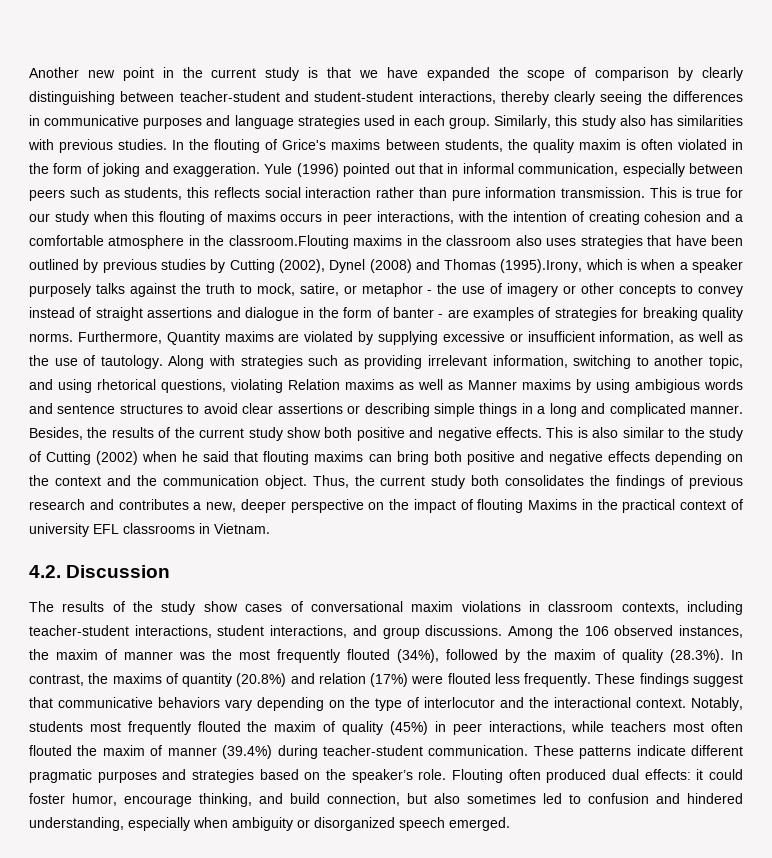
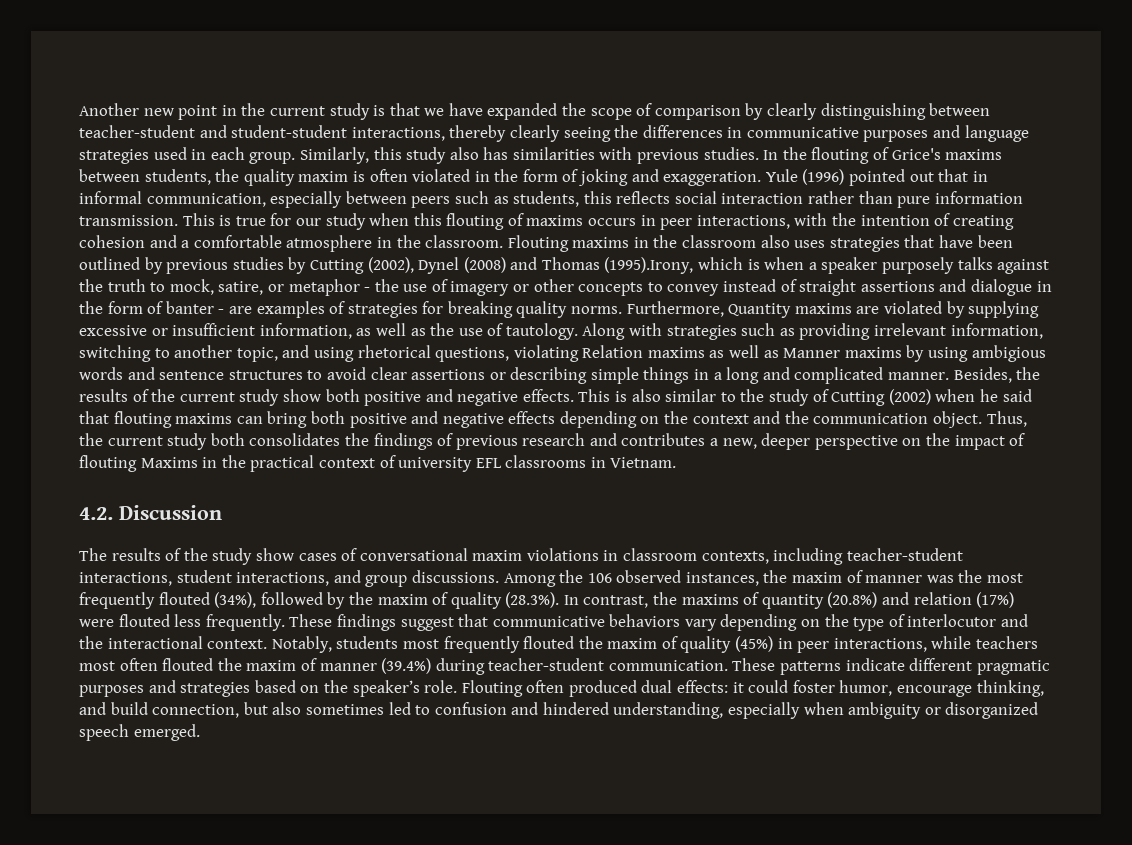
- This is true for our study when this flouting of maxims occurs in peer interactions, with the intention of creating cohesion and a comfortable atmosphere in the classroom.Flouting maxims in the classroom also uses strategies that have been outlined by previous studies by Cutting (2002), Dynel (2008) and Thomas (1995).Irony, which is when a speaker purposely talks against the truth to mock, satire, or metaphor - the use of imagery or other concepts to convey instead of straight assertions and dialogue in the form of banter - are examples of strategies for breaking quality norms.
+ This is true for our study when this flouting of maxims occurs in peer interactions, with the intention of creating cohesion and a comfortable atmosphere in the classroom. Flouting maxims in the classroom also uses strategies that have been outlined by previous studies by Cutting (2002), Dynel (2008) and Thomas (1995).Irony, which is when a speaker purposely talks against the truth to mock, satire, or metaphor - the use of imagery or other concepts to convey instead of straight assertions and dialogue in the form of banter - are examples of strategies for breaking quality norms.

